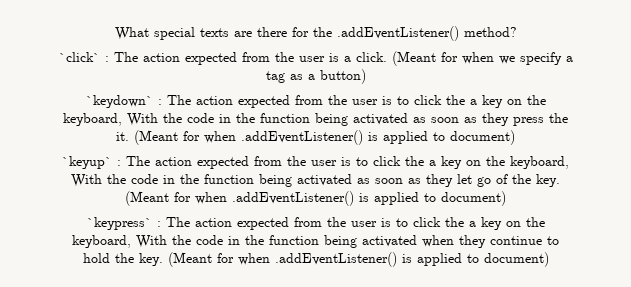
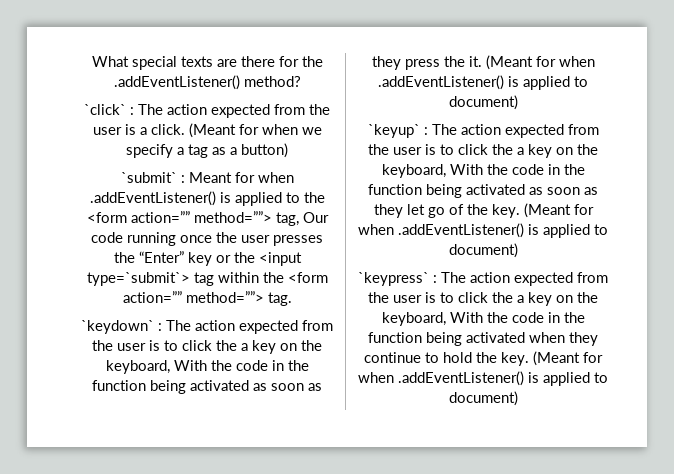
+ `submit` : Meant for when .addEventListener() is applied to the <form action=”” method=””> tag, Our code running once the user presses the “Enter” key or the <input type=`submit`> tag within the <form action=”” method=””> tag.

